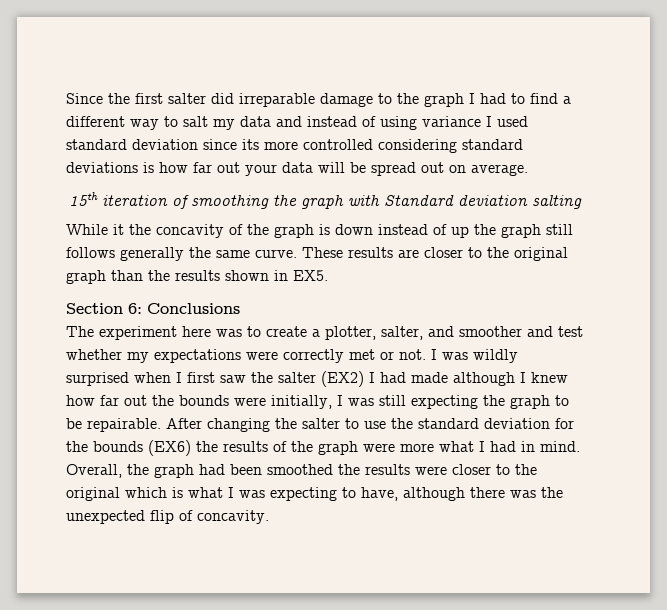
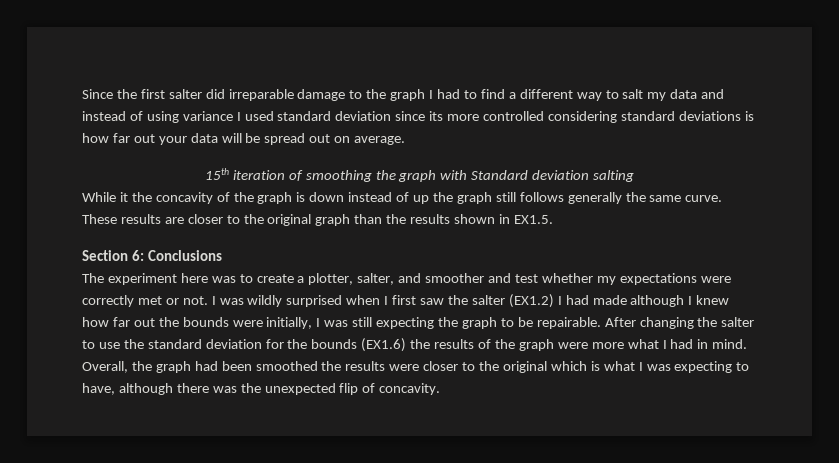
- These results are closer to the original graph than the results shown in EX5.
+ These results are closer to the original graph than the results shown in EX1.5.
- I was wildly surprised when I first saw the salter (EX2) I had made although I knew how far out the bounds were initially, I was still expecting the graph to be repairable.
+ I was wildly surprised when I first saw the salter (EX1.2) I had made although I knew how far out the bounds were initially, I was still expecting the graph to be repairable.
- After changing the salter to use the standard deviation for the bounds (EX6) the results of the graph were more what I had in mind.
+ After changing the salter to use the standard deviation for the bounds (EX1.6) the results of the graph were more what I had in mind.

